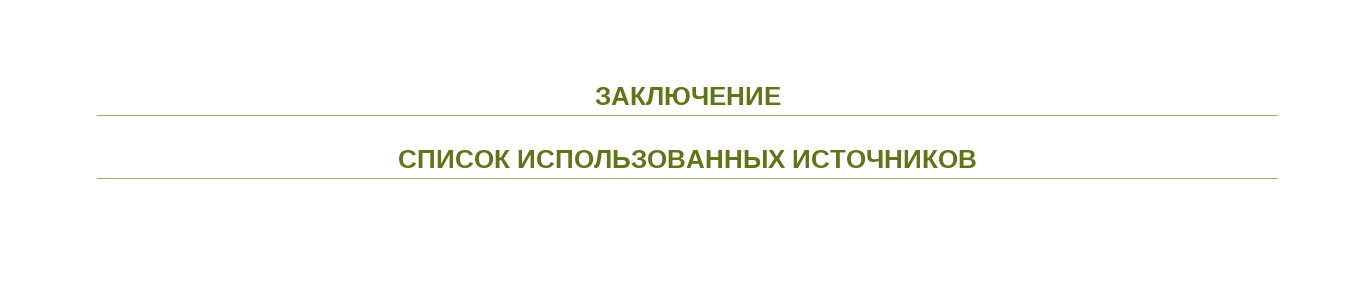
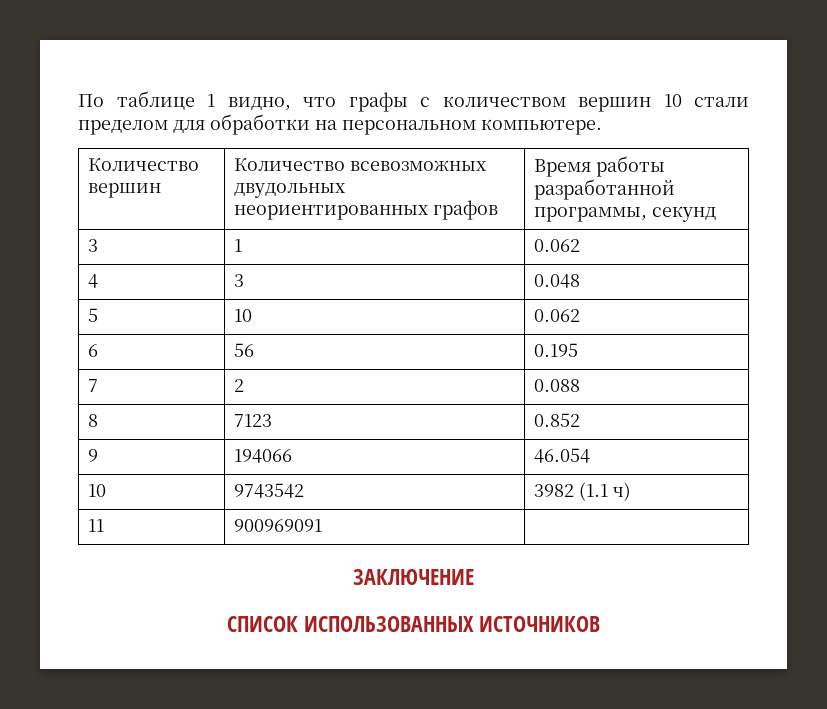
+ По таблице 1 видно, что графы с количеством вершин 10 стали пределом для обработки на персональном компьютере.
+ Количество вершин | Количество всевозможных двудольных неориентированных графов | Время работы разработанной программы, секунд
+ 3 | 1 | 0.062
+ 4 | 3 | 0.048
+ 5 | 10 | 0.062
+ 6 | 56 | 0.195
+ 7 | 2 | 0.088
+ 8 | 7123 | 0.852
+ 9 | 194066 | 46.054
+ 10 | 9743542 | 3982 (1.1 ч)
+ 11 | 900969091 |

